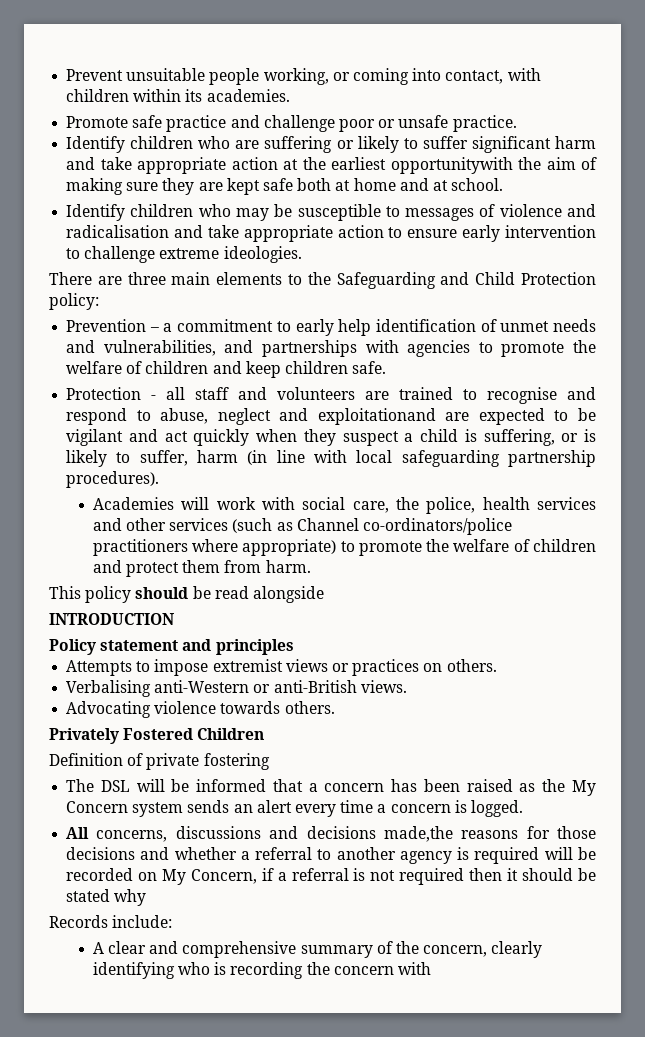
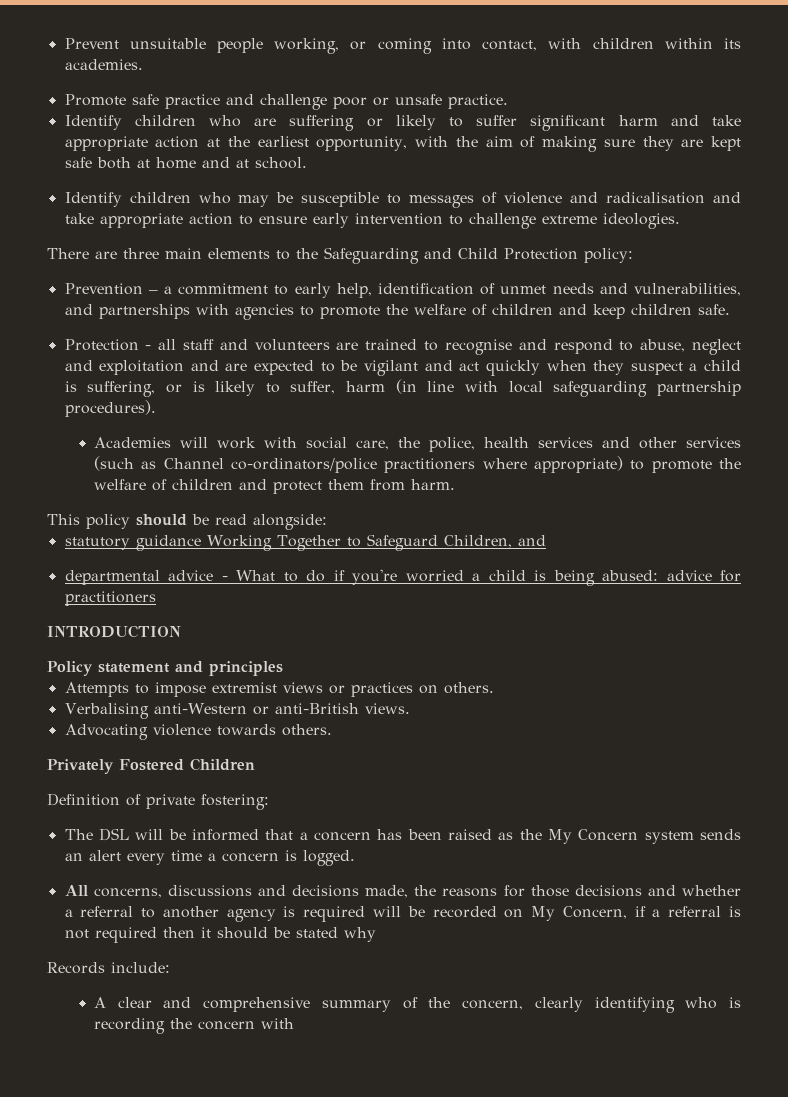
- Identify children who are suffering or likely to suffer significant harm and take appropriate action at the earliest opportunitywith the aim of making sure they are kept safe both at home and at school.
+ Identify children who are suffering or likely to suffer significant harm and take appropriate action at the earliest opportunity, with the aim of making sure they are kept safe both at home and at school.
- Prevention – a commitment to early help identification of unmet needs and vulnerabilities, and partnerships with agencies to promote the welfare of children and keep children safe.
+ Prevention – a commitment to early help, identification of unmet needs and vulnerabilities, and partnerships with agencies to promote the welfare of children and keep children safe.
- Protection - all staff and volunteers are trained to recognise and respond to abuse, neglect and exploitationand are expected to be vigilant and act quickly when they suspect a child is suffering, or is likely to suffer, harm (in line with local safeguarding partnership procedures).
+ Protection - all staff and volunteers are trained to recognise and respond to abuse, neglect and exploitation and are expected to be vigilant and act quickly when they suspect a child is suffering, or is likely to suffer, harm (in line with local safeguarding partnership procedures).
- This policy should be read alongside
+ This policy should be read alongside:
+ statutory guidance Working Together to Safeguard Children, and
+ departmental advice - What to do if you're worried a child is being abused: advice for practitioners
- Definition of private fostering
+ Definition of private fostering:
- All concerns, discussions and decisions made,the reasons for those decisions and whether a referral to another agency is required will be recorded on My Concern, if a referral is not required then it should be stated why
+ All concerns, discussions and decisions made, the reasons for those decisions and whether a referral to another agency is required will be recorded on My Concern, if a referral is not required then it should be stated why

